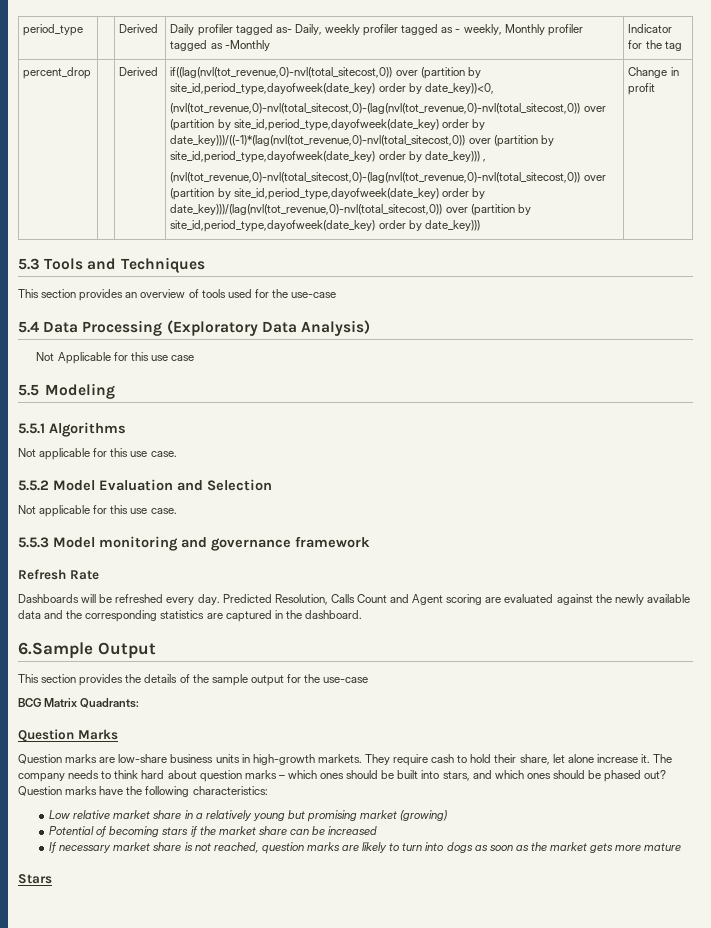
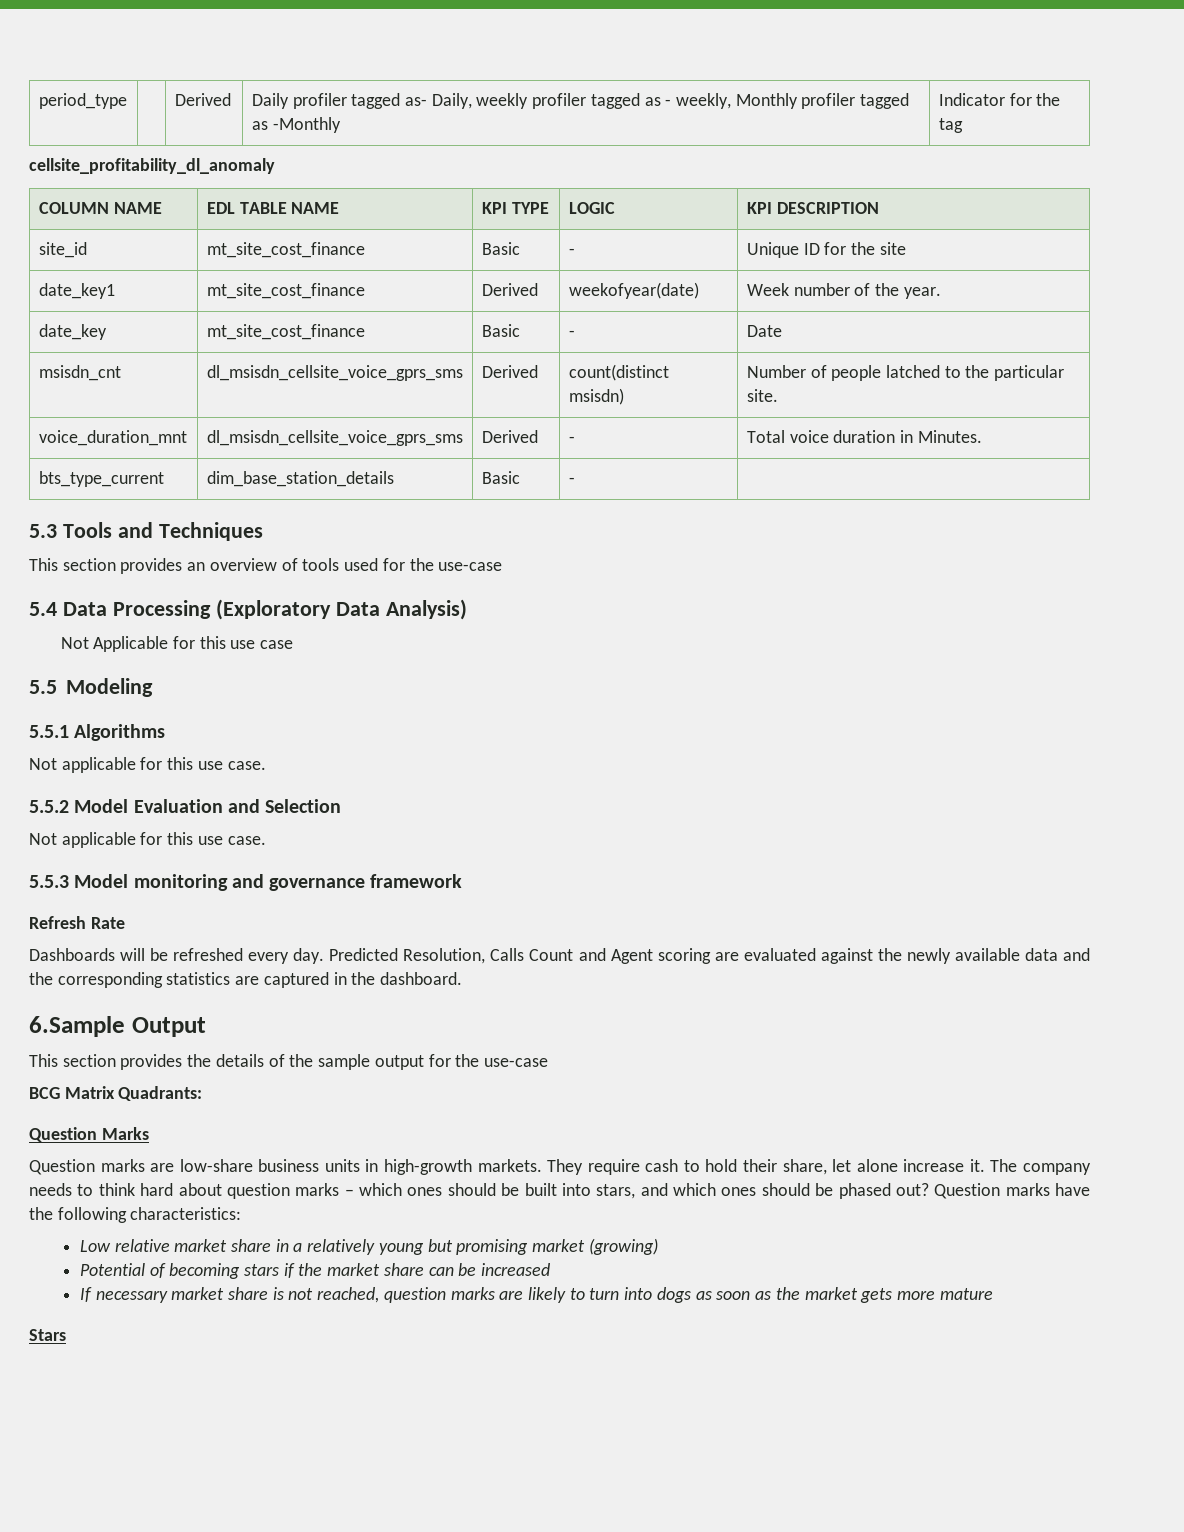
- percent_drop | | Derived | if((lag(nvl(tot_revenue,0)-nvl(total_sitecost,0)) over (partition by site_id,period_type,dayofweek(date_key) order by date_key))<0,
- (nvl(tot_revenue,0)-nvl(total_sitecost,0)-(lag(nvl(tot_revenue,0)-nvl(total_sitecost,0)) over (partition by site_id,period_type,dayofweek(date_key) order by date_key)))/((-1)*(lag(nvl(tot_revenue,0)-nvl(total_sitecost,0)) over (partition by site_id,period_type,dayofweek(date_key) order by date_key))) ,
- (nvl(tot_revenue,0)-nvl(total_sitecost,0)-(lag(nvl(tot_revenue,0)-nvl(total_sitecost,0)) over (partition by site_id,period_type,dayofweek(date_key) order by date_key)))/(lag(nvl(tot_revenue,0)-nvl(total_sitecost,0)) over (partition by site_id,period_type,dayofweek(date_key) order by date_key))) | Change in profit
+ cellsite_profitability_dl_anomaly
+ COLUMN NAME | EDL TABLE NAME | KPI TYPE | LOGIC | KPI DESCRIPTION
+ site_id | mt_site_cost_finance | Basic | - | Unique ID for the site
+ date_key1 | mt_site_cost_finance | Derived | weekofyear(date) | Week number of the year.
+ date_key | mt_site_cost_finance | Basic | - | Date
+ msisdn_cnt | dl_msisdn_cellsite_voice_gprs_sms | Derived | count(distinct msisdn) | Number of people latched to the particular site.
+ voice_duration_mnt | dl_msisdn_cellsite_voice_gprs_sms | Derived | - | Total voice duration in Minutes.
+ bts_type_current | dim_base_station_details | Basic | - |

